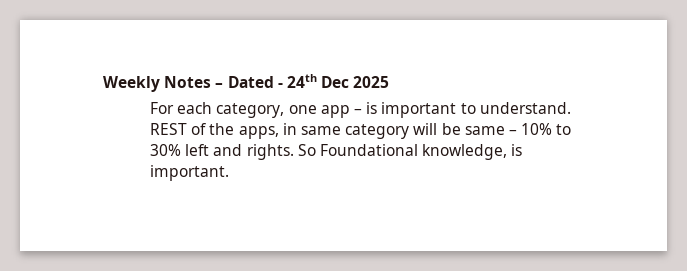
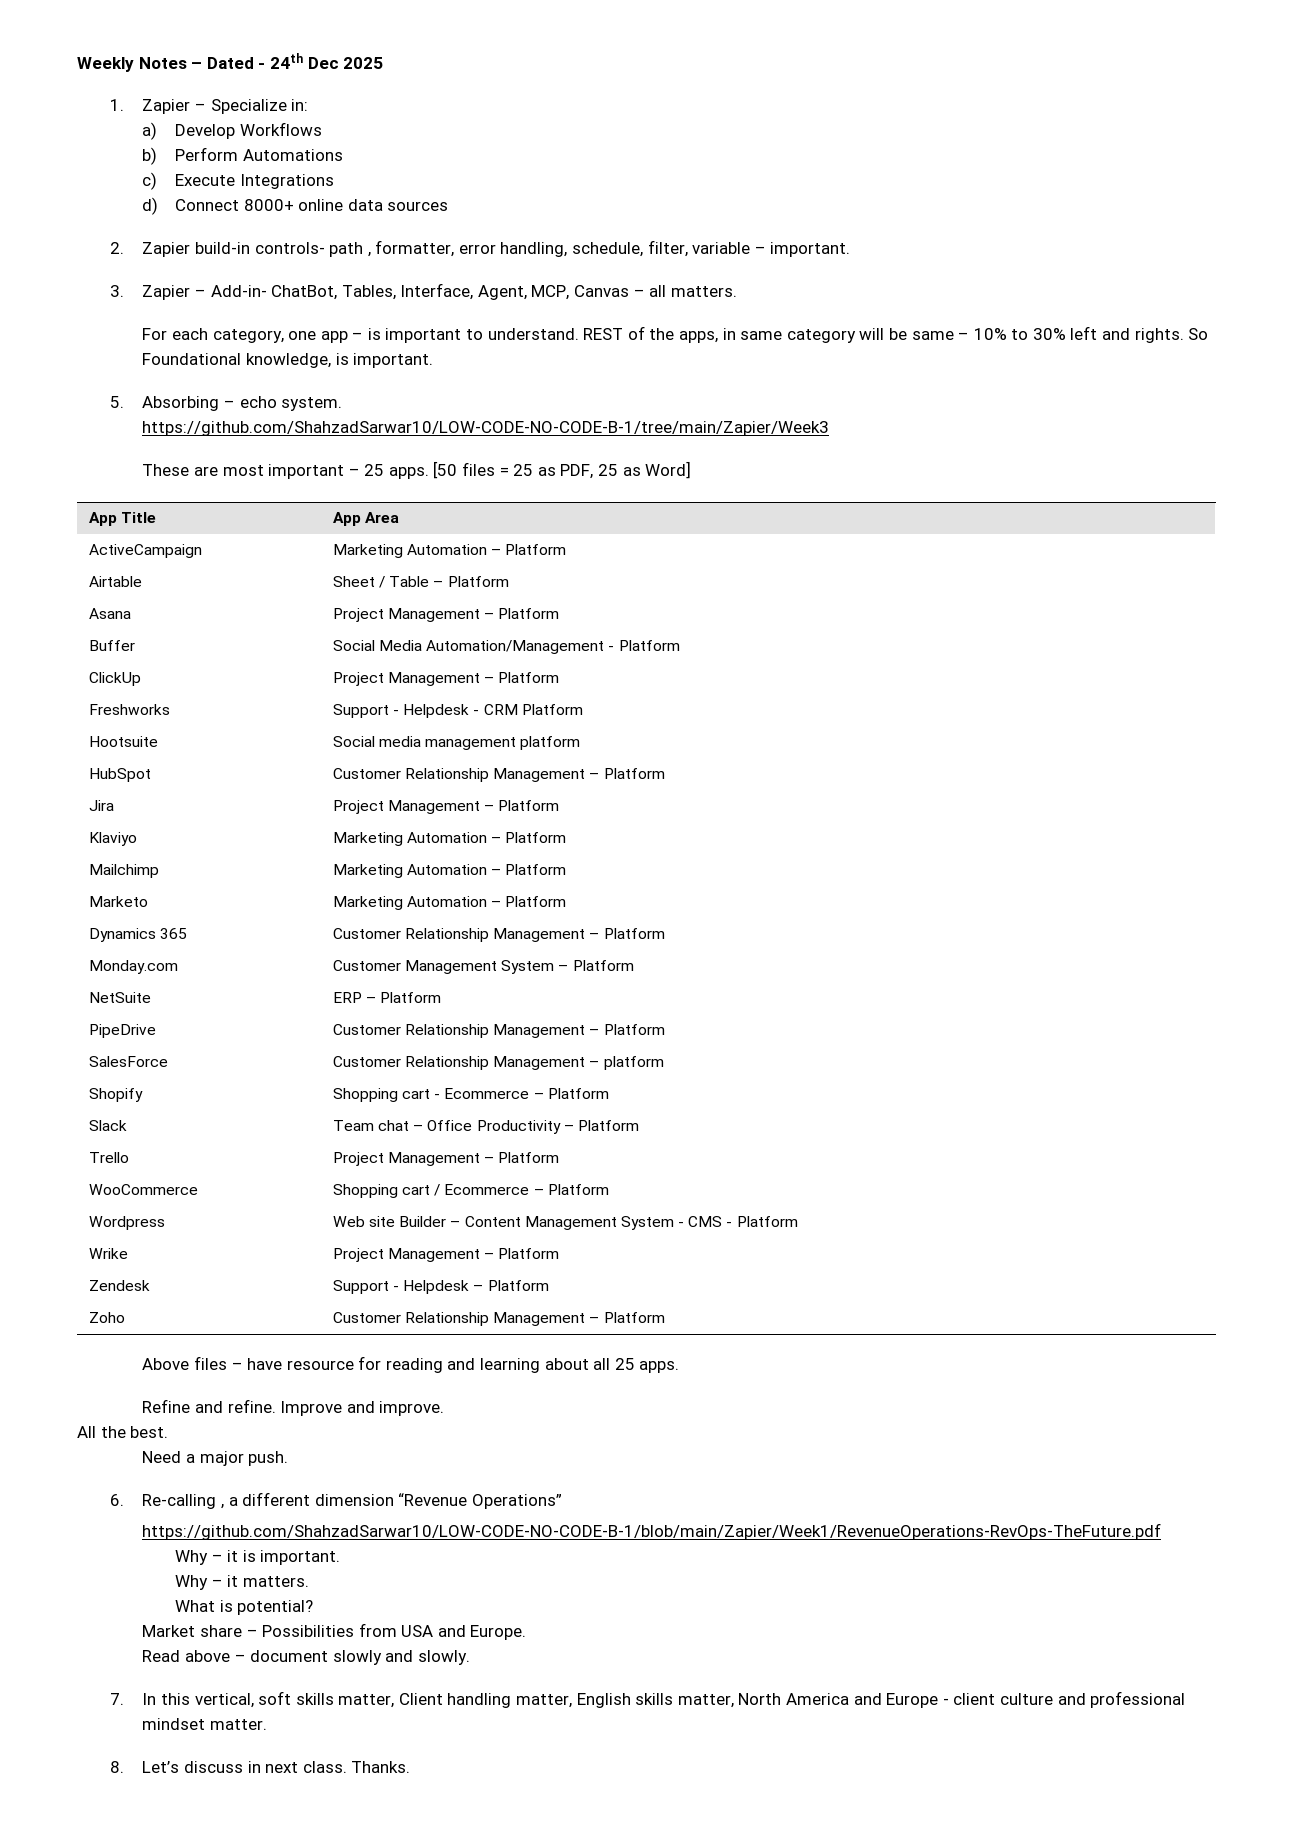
+ 1. Zapier – Specialize in:
+ a) Develop Workflows
+ b) Perform Automations
+ c) Execute Integrations
+ d) Connect 8000+ online data sources
+ 2. Zapier build-in controls- path , formatter, error handling, schedule, filter, variable – important.
+ 3. Zapier – Add-in- ChatBot, Tables, Interface, Agent, MCP, Canvas – all matters.
+ 5. Absorbing – echo system.
+ https://github.com/ShahzadSarwar10/LOW-CODE-NO-CODE-B-1/tree/main/Zapier/Week3
+ These are most important – 25 apps. [50 files = 25 as PDF, 25 as Word]
+ App Title | App Area
+ ActiveCampaign | Marketing Automation – Platform
+ Airtable | Sheet / Table – Platform
+ Asana | Project Management – Platform
+ Buffer | Social Media Automation/Management - Platform
+ ClickUp | Project Management – Platform
+ Freshworks | Support - Helpdesk - CRM Platform
+ Hootsuite | Social media management platform
+ HubSpot | Customer Relationship Management – Platform
+ Jira | Project Management – Platform
+ Klaviyo | Marketing Automation – Platform
+ Mailchimp | Marketing Automation – Platform
+ Marketo | Marketing Automation – Platform
+ Dynamics 365 | Customer Relationship Management – Platform
+ Monday.com | Customer Management System – Platform
+ NetSuite | ERP – Platform
+ PipeDrive | Customer Relationship Management – Platform
+ SalesForce | Customer Relationship Management – platform
+ Shopify | Shopping cart - Ecommerce – Platform
+ Slack | Team chat – Office Productivity – Platform
+ Trello | Project Management – Platform
+ WooCommerce | Shopping cart / Ecommerce – Platform
+ Wordpress | Web site Builder – Content Management System - CMS - Platform
+ Wrike | Project Management – Platform
+ Zendesk | Support - Helpdesk – Platform
+ Zoho | Customer Relationship Management – Platform
+ Above files – have resource for reading and learning about all 25 apps.
+ Refine and refine. Improve and improve.
+ All the best.
+ Need a major push.
+ 6. Re-calling , a different dimension “Revenue Operations”
+ https://github.com/ShahzadSarwar10/LOW-CODE-NO-CODE-B-1/blob/main/Zapier/Week1/RevenueOperations-RevOps-TheFuture.pdf
+ Why – it is important.
+ Why – it matters.
+ What is potential?
+ Market share – Possibilities from USA and Europe.
+ Read above – document slowly and slowly.
+ 7. In this vertical, soft skills matter, Client handling matter, English skills matter, North America and Europe - client culture and professional mindset matter.
+ 8. Let’s discuss in next class. Thanks.

